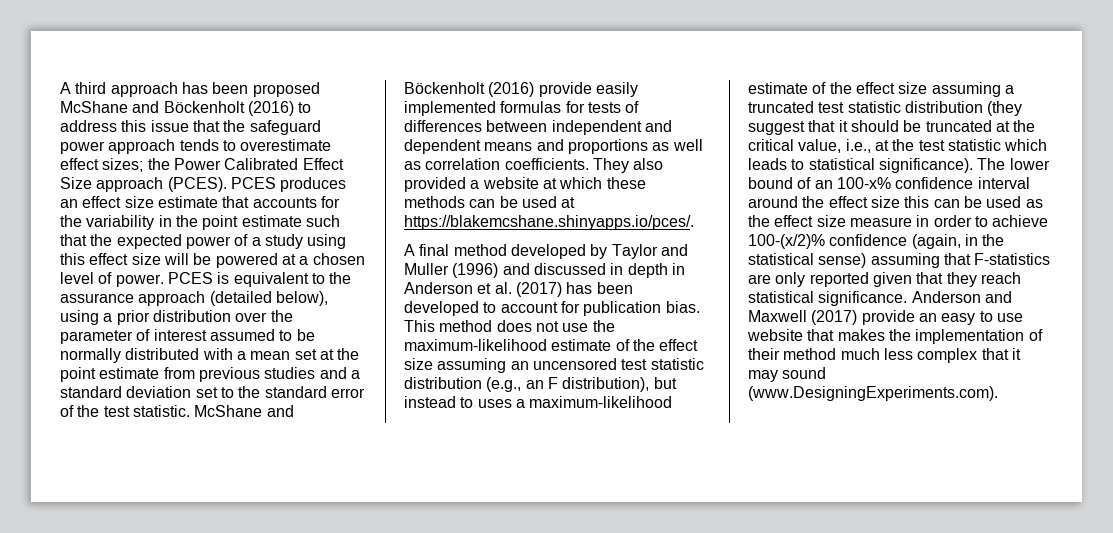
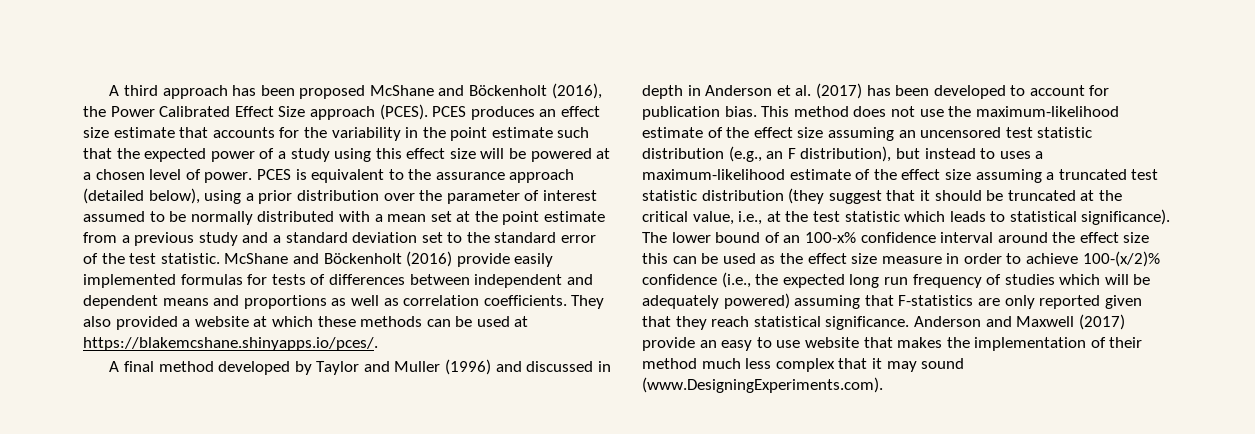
- A third approach has been proposed McShane and Böckenholt (2016) to address this issue that the safeguard power approach tends to overestimate effect sizes; the Power Calibrated Effect Size approach (PCES).
+ A third approach has been proposed McShane and Böckenholt (2016), the Power Calibrated Effect Size approach (PCES).
- PCES is equivalent to the assurance approach (detailed below), using a prior distribution over the parameter of interest assumed to be normally distributed with a mean set at the point estimate from previous studies and a standard deviation set to the standard error of the test statistic.
+ PCES is equivalent to the assurance approach (detailed below), using a prior distribution over the parameter of interest assumed to be normally distributed with a mean set at the point estimate from a previous study and a standard deviation set to the standard error of the test statistic.
- The lower bound of an 100-x% confidence interval around the effect size this can be used as the effect size measure in order to achieve 100-(x/2)% confidence (again, in the statistical sense) assuming that F-statistics are only reported given that they reach statistical significance.
+ The lower bound of an 100-x% confidence interval around the effect size this can be used as the effect size measure in order to achieve 100-(x/2)% confidence (i.e., the expected long run frequency of studies which will be adequately powered) assuming that F-statistics are only reported given that they reach statistical significance.

